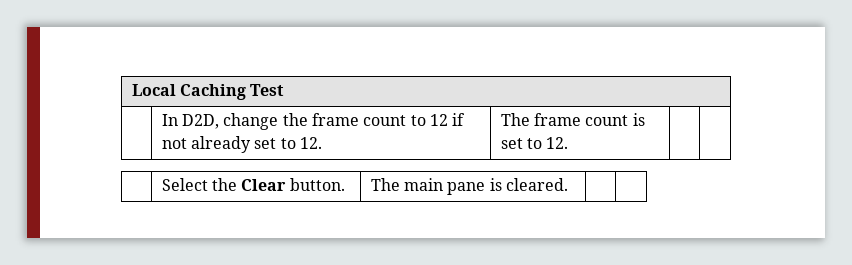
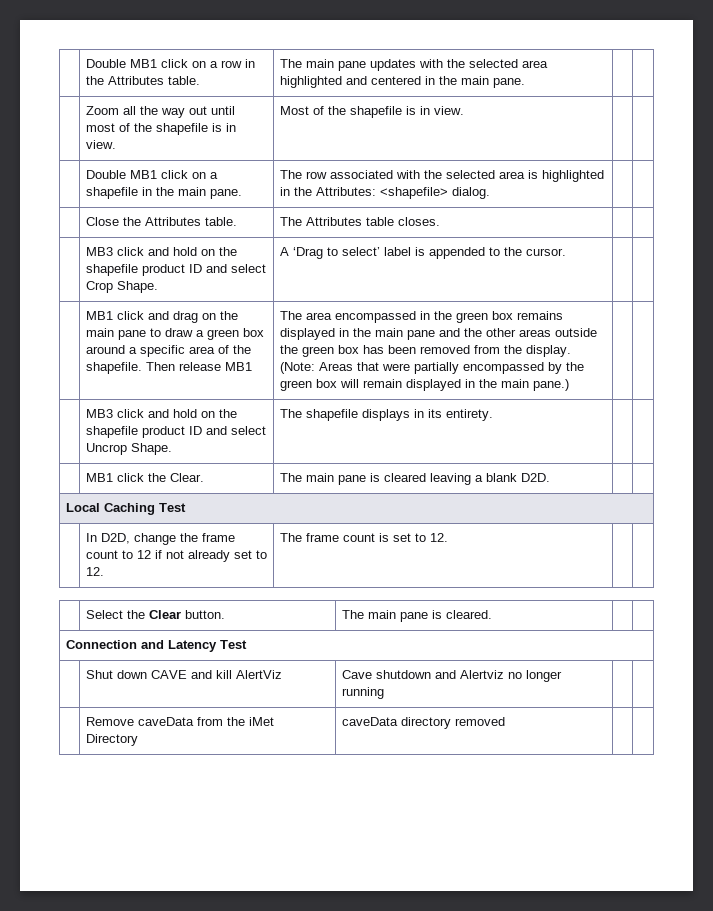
+ | Double MB1 click on a row in the Attributes table. | The main pane updates with the selected area highlighted and centered in the main pane. | |
+ | Zoom all the way out until most of the shapefile is in view. | Most of the shapefile is in view. | |
+ | Double MB1 click on a shapefile in the main pane. | The row associated with the selected area is highlighted in the Attributes: <shapefile> dialog. | |
+ | Close the Attributes table. | The Attributes table closes. | |
+ | MB3 click and hold on the shapefile product ID and select Crop Shape. | A ‘Drag to select’ label is appended to the cursor. | |
+ | MB1 click and drag on the main pane to draw a green box around a specific area of the shapefile. Then release MB1 | The area encompassed in the green box remains displayed in the main pane and the other areas outside the green box has been removed from the display. (Note: Areas that were partially encompassed by the green box will remain displayed in the main pane.) | |
+ | MB3 click and hold on the shapefile product ID and select Uncrop Shape. | The shapefile displays in its entirety. | |
+ | MB1 click the Clear. | The main pane is cleared leaving a blank D2D. | |
+ Connection and Latency Test
+ | Shut down CAVE and kill AlertViz | Cave shutdown and Alertviz no longer running | |
+ | Remove caveData from the iMet Directory | caveData directory removed | |

